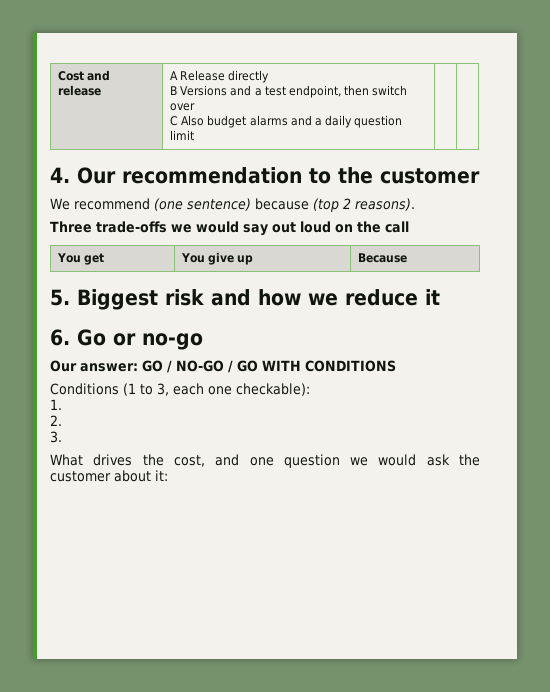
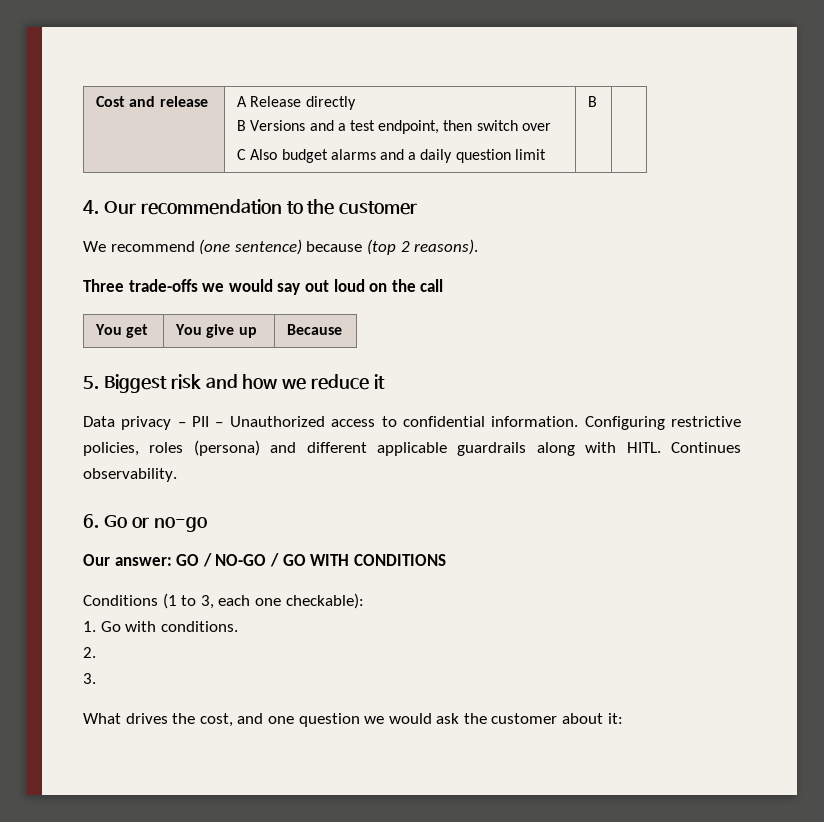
  Cost and release | A Release directly
  B Versions and a test endpoint, then switch over
- C Also budget alarms and a daily question limit | |
+ C Also budget alarms and a daily question limit | B |
+ Data privacy – PII – Unauthorized access to confidential information. Configuring restrictive policies, roles (persona) and different applicable guardrails along with HITL. Continues observability.
- 1.
+ 1. Go with conditions.

